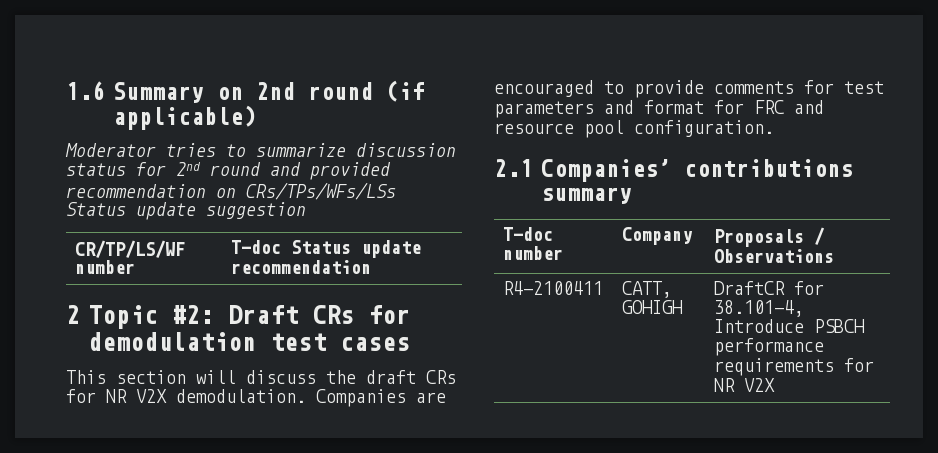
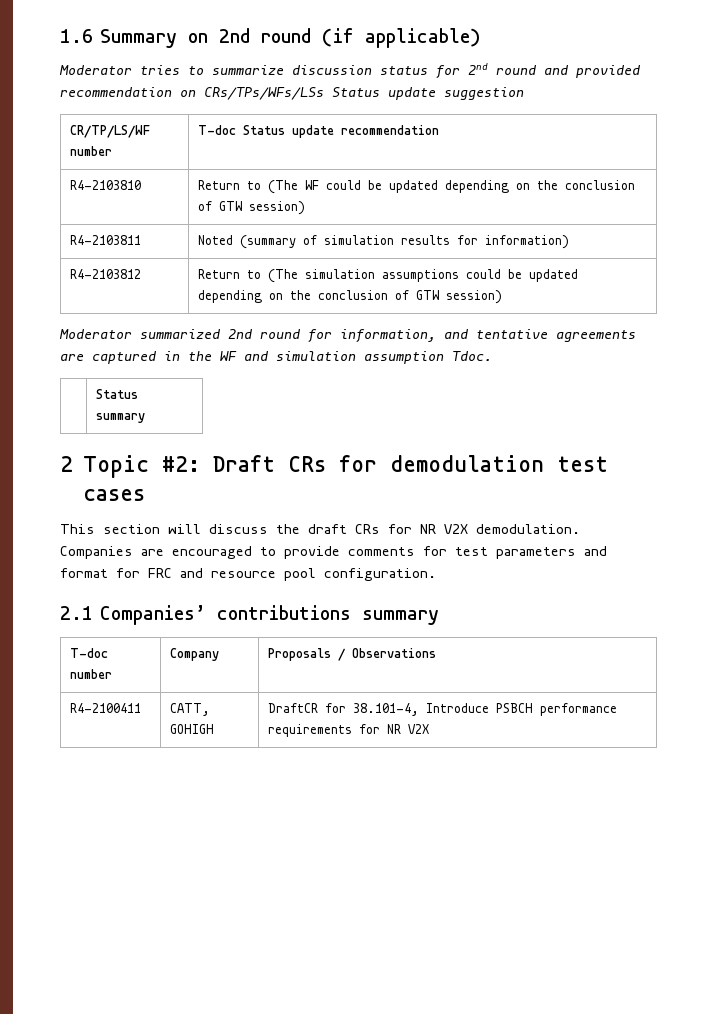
+ R4-2103810 | Return to (The WF could be updated depending on the conclusion of GTW session)
+ R4-2103811 | Noted (summary of simulation results for information)
+ R4-2103812 | Return to (The simulation assumptions could be updated depending on the conclusion of GTW session)
+ Moderator summarized 2nd round for information, and tentative agreements are captured in the WF and simulation assumption Tdoc.
+ | Status summary

